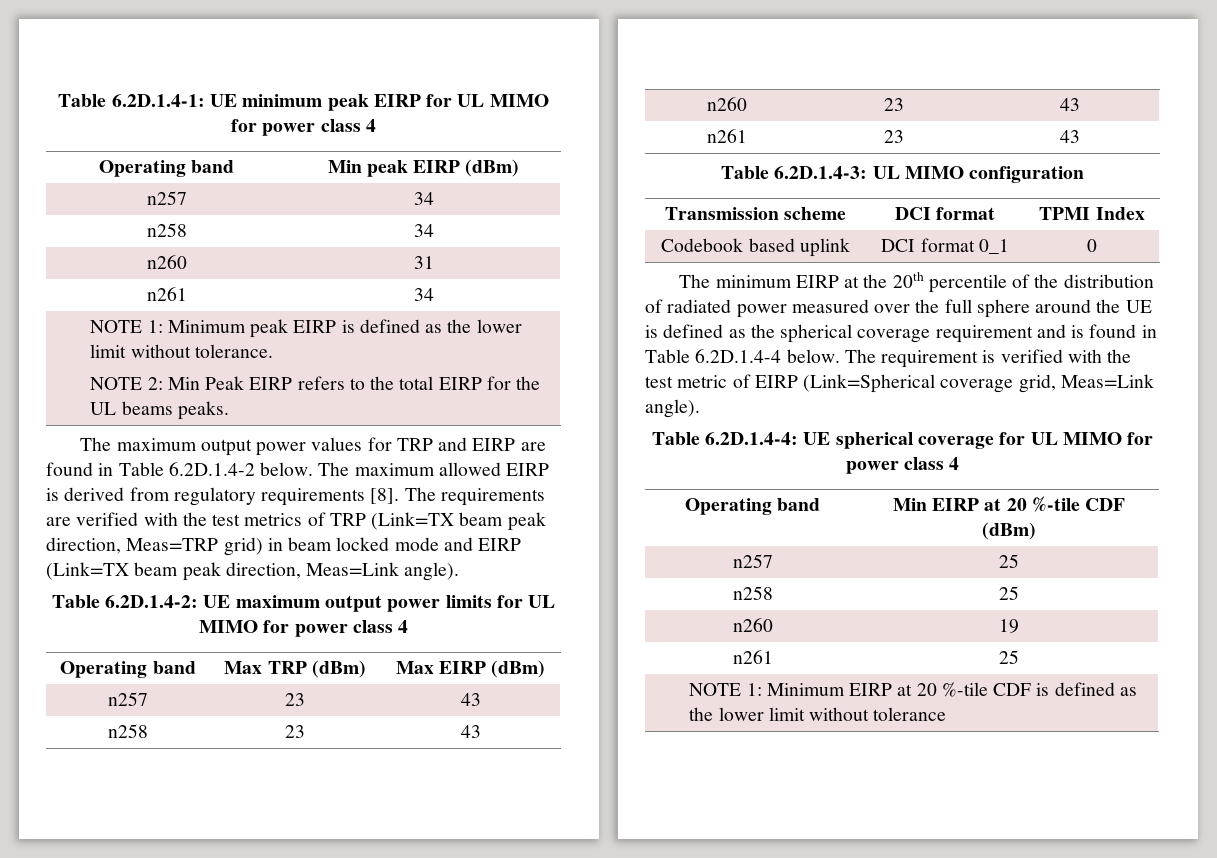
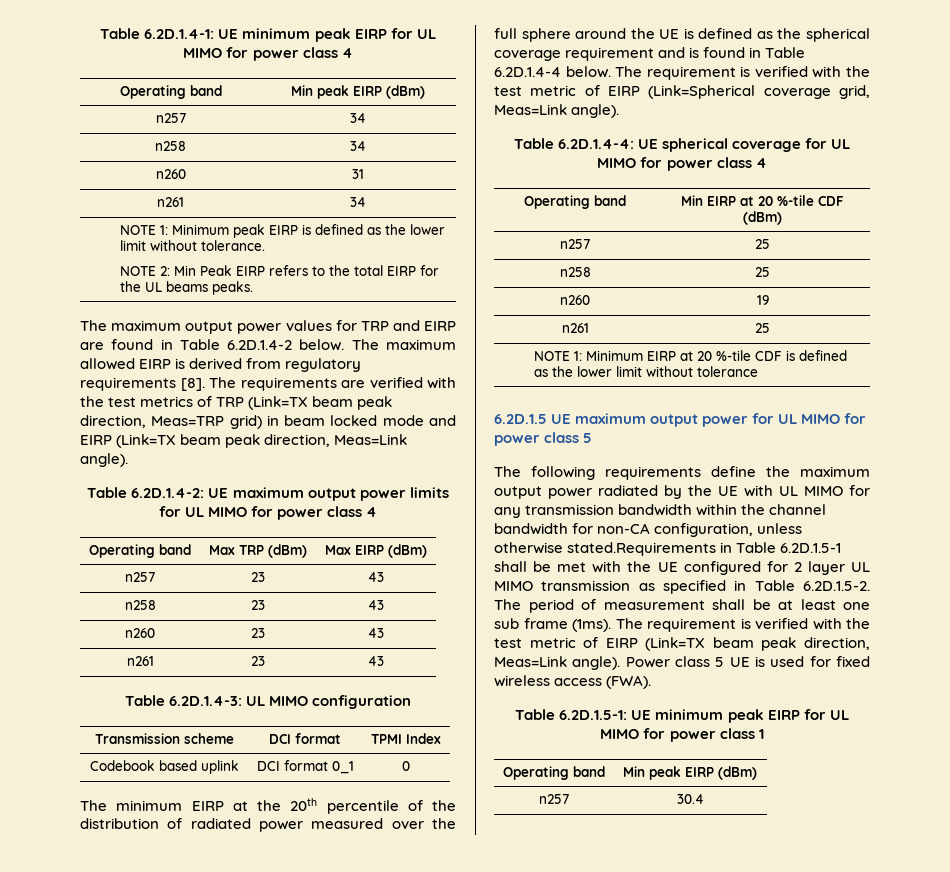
+ 6.2D.1.5 UE maximum output power for UL MIMO for power class 5
+ The following requirements define the maximum output power radiated by the UE with UL MIMO for any transmission bandwidth within the channel bandwidth for non-CA configuration, unless otherwise stated.Requirements in Table 6.2D.1.5-1 shall be met with the UE configured for 2 layer UL MIMO transmission as specified in Table 6.2D.1.5-2. The period of measurement shall be at least one sub frame (1ms). The requirement is verified with the test metric of EIRP (Link=TX beam peak direction, Meas=Link angle). Power class 5 UE is used for fixed wireless access (FWA).
+ Table 6.2D.1.5-1: UE minimum peak EIRP for UL MIMO for power class 1
+ Operating band | Min peak EIRP (dBm)
+ n257 | 30.4

